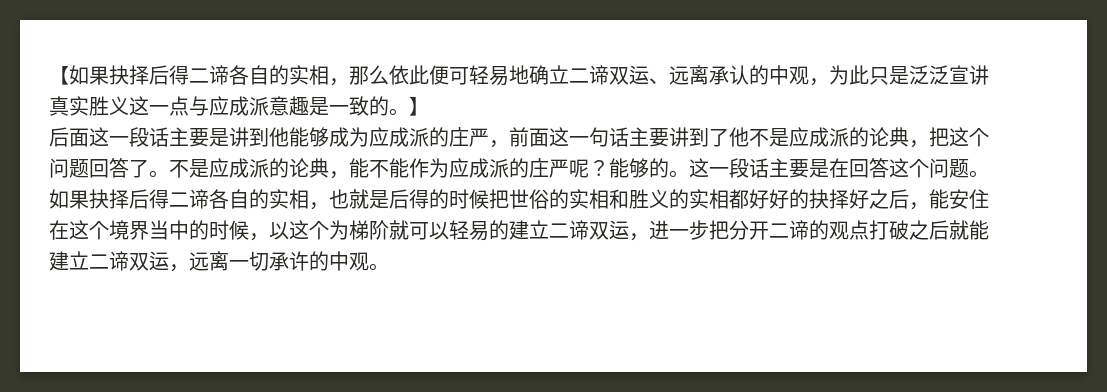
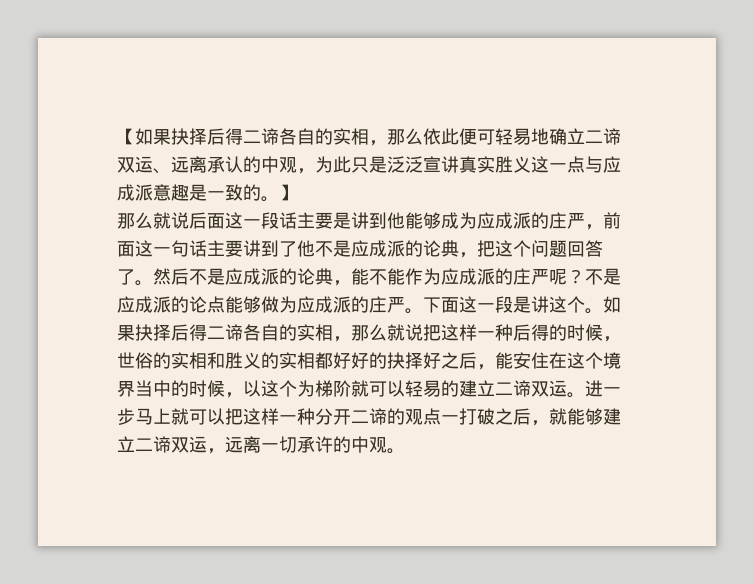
- 后面这一段话主要是讲到他能够成为应成派的庄严，前面这一句话主要讲到了他不是应成派的论典，把这个问题回答了。
+ 那么就说后面这一段话主要是讲到他能够成为应成派的庄严，前面这一句话主要讲到了他不是应成派的论典，把这个问题回答了。
- 不是应成派的论典，能不能作为应成派的庄严呢？
+ 然后不是应成派的论典，能不能作为应成派的庄严呢？
- 能够的。这一段话主要是在回答这个问题。
+ 不是应成派的论点能够做为应成派的庄严。下面这一段是讲这个。
- 如果抉择后得二谛各自的实相，也就是后得的时候把世俗的实相和胜义的实相都好好的抉择好之后，能安住在这个境界当中的时候，以这个为梯阶就可以轻易的建立二谛双运，进一步把分开二谛的观点打破之后就能建立二谛双运，远离一切承许的中观。
+ 如果抉择后得二谛各自的实相，那么就说把这样一种后得的时候，世俗的实相和胜义的实相都好好的抉择好之后，能安住在这个境界当中的时候，以这个为梯阶就可以轻易的建立二谛双运。进一步马上就可以把这样一种分开二谛的观点一打破之后，就能够建立二谛双运，远离一切承许的中观。

